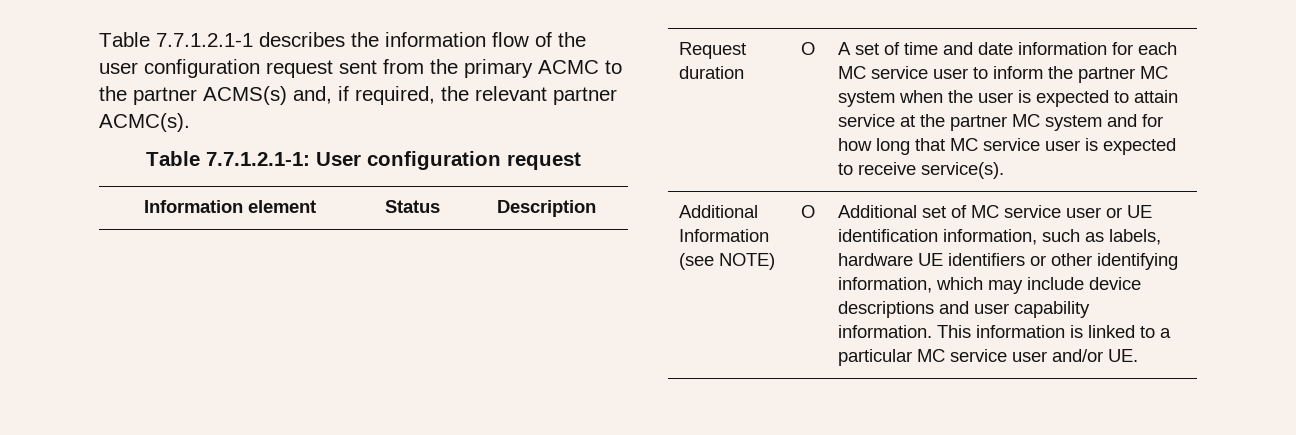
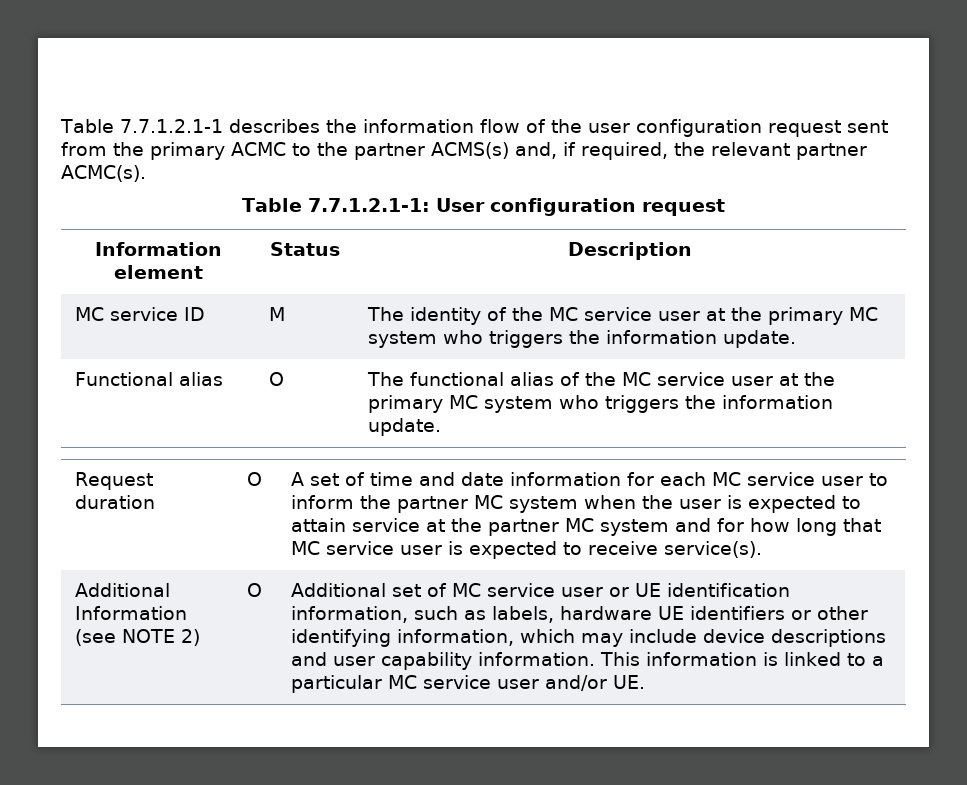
+ MC service ID | M | The identity of the MC service user at the primary MC system who triggers the information update.
+ Functional alias | O | The functional alias of the MC service user at the primary MC system who triggers the information update.
- Additional Information (see NOTE)
+ Additional Information (see NOTE 2)

